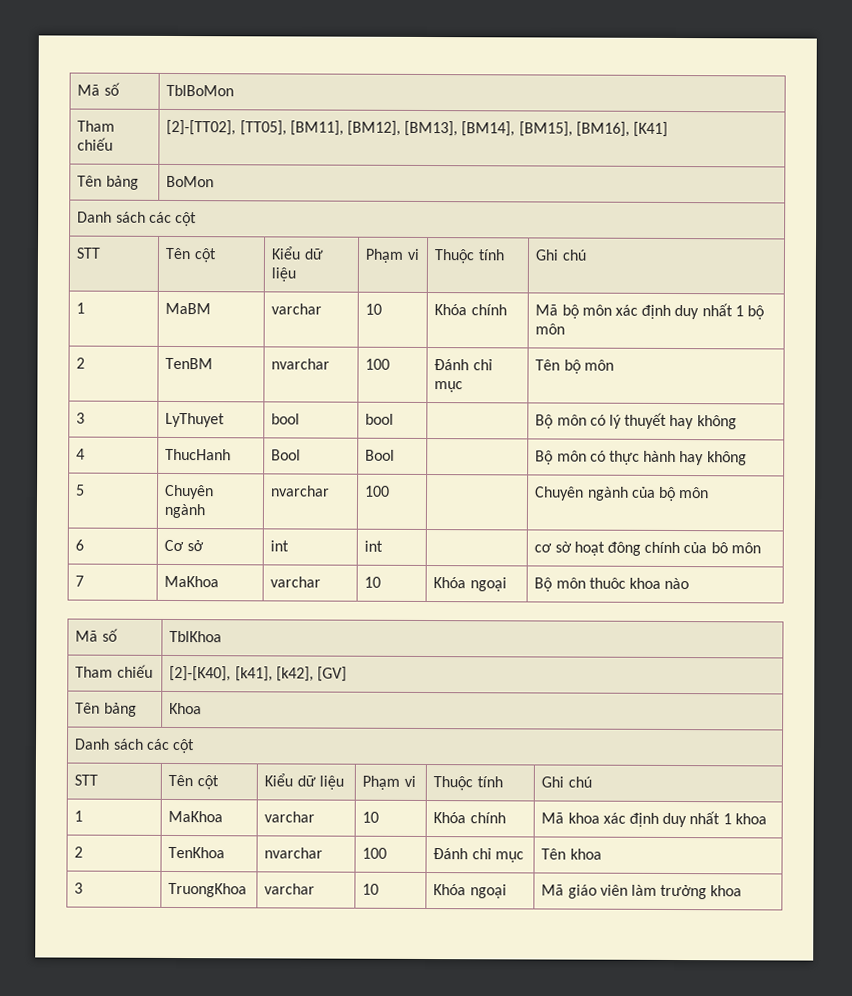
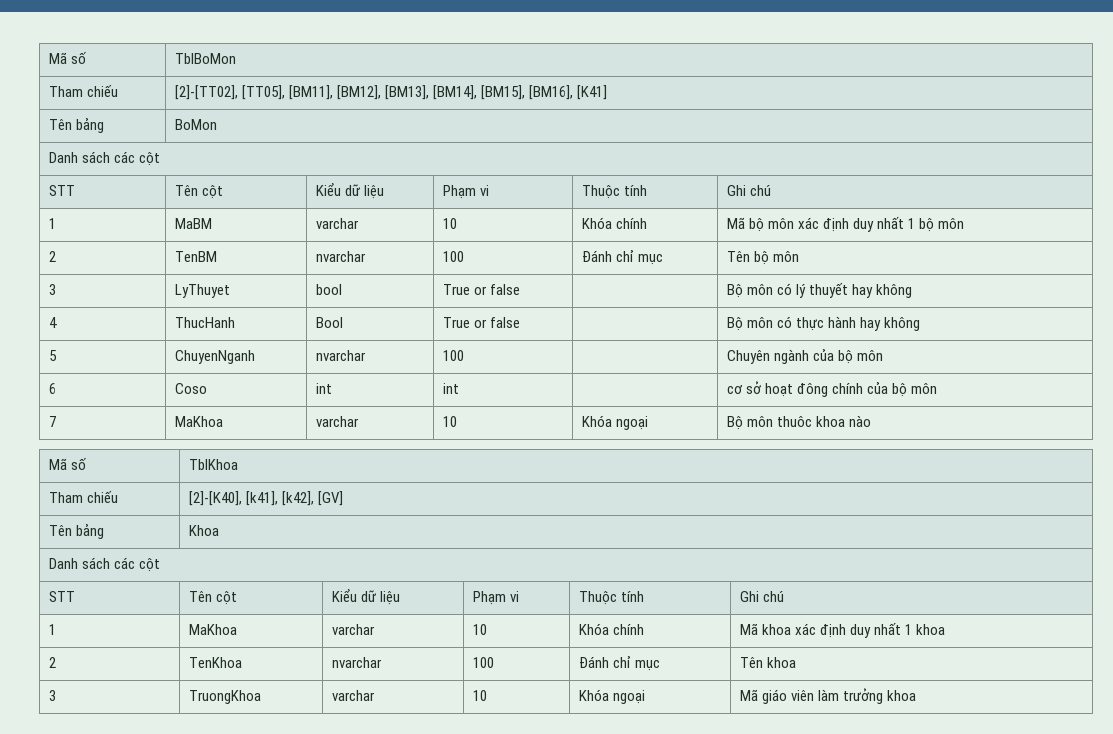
- 3 | LyThuyet | bool | bool | | Bộ môn có lý thuyết hay không
+ 3 | LyThuyet | bool | True or false | | Bộ môn có lý thuyết hay không
- 4 | ThucHanh | Bool | Bool | | Bộ môn có thực hành hay không
+ 4 | ThucHanh | Bool | True or false | | Bộ môn có thực hành hay không
- 5 | Chuyên ngành | nvarchar | 100 | | Chuyên ngành của bộ môn
+ 5 | ChuyenNganh | nvarchar | 100 | | Chuyên ngành của bộ môn
- 6 | Cơ sở | int | int | | cơ sờ hoạt đông chính của bô môn
+ 6 | Coso | int | int | | cơ sở hoạt đông chính của bộ môn

